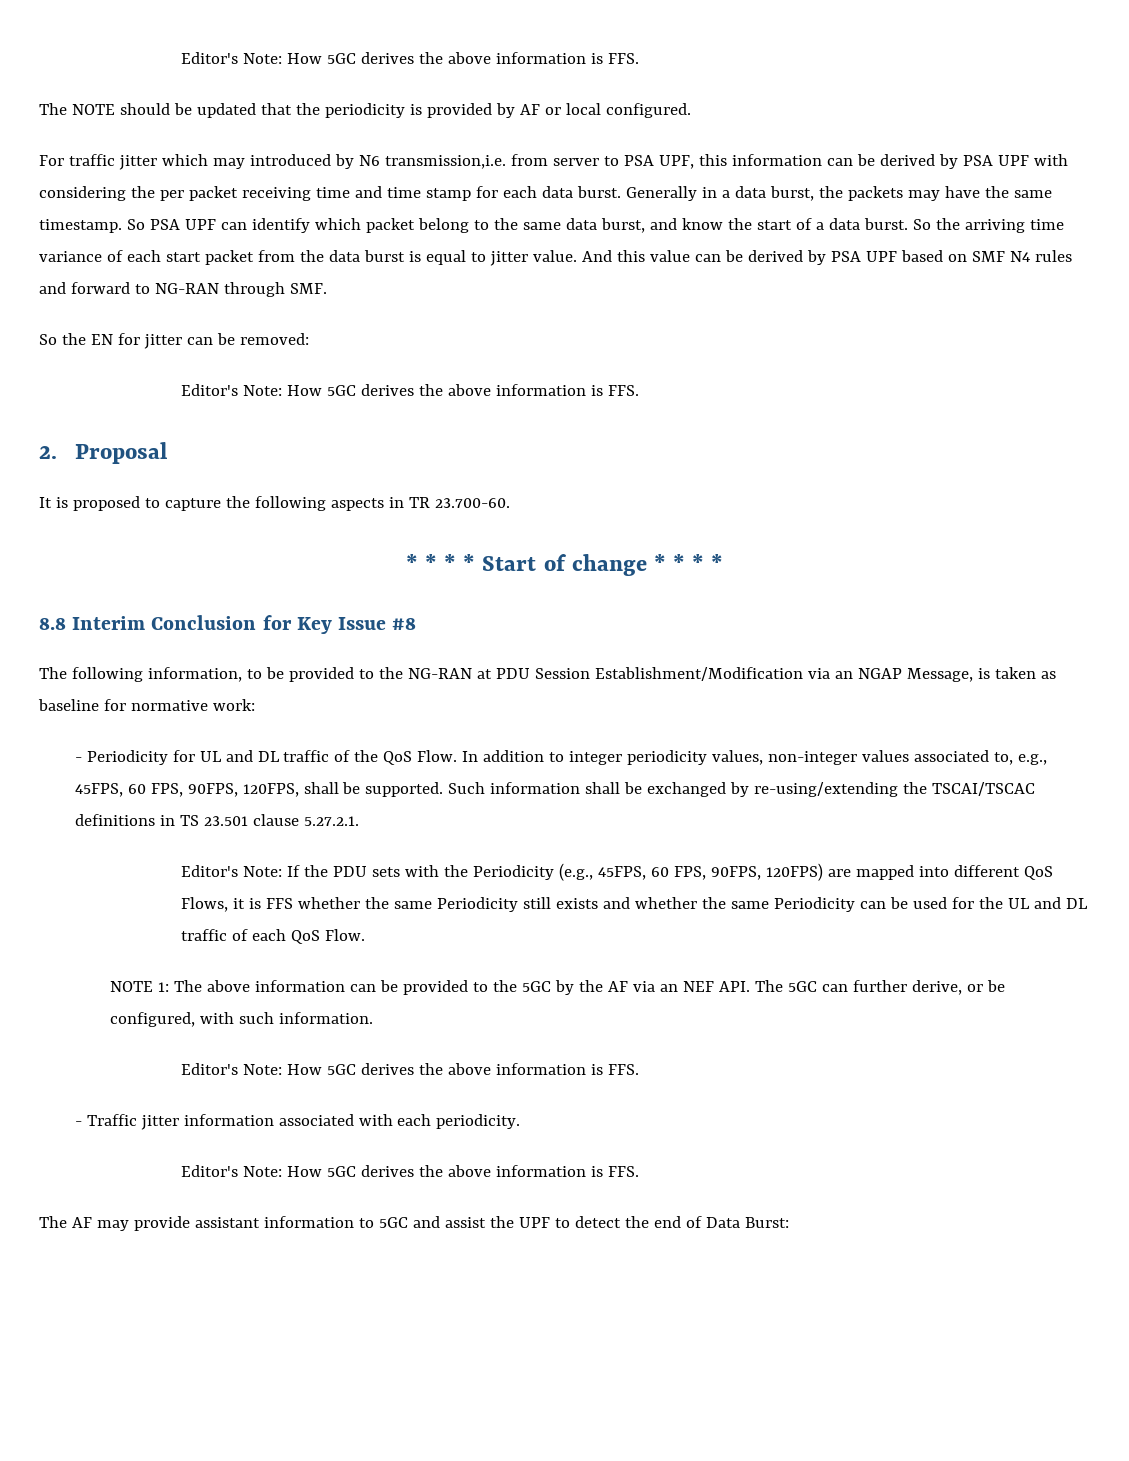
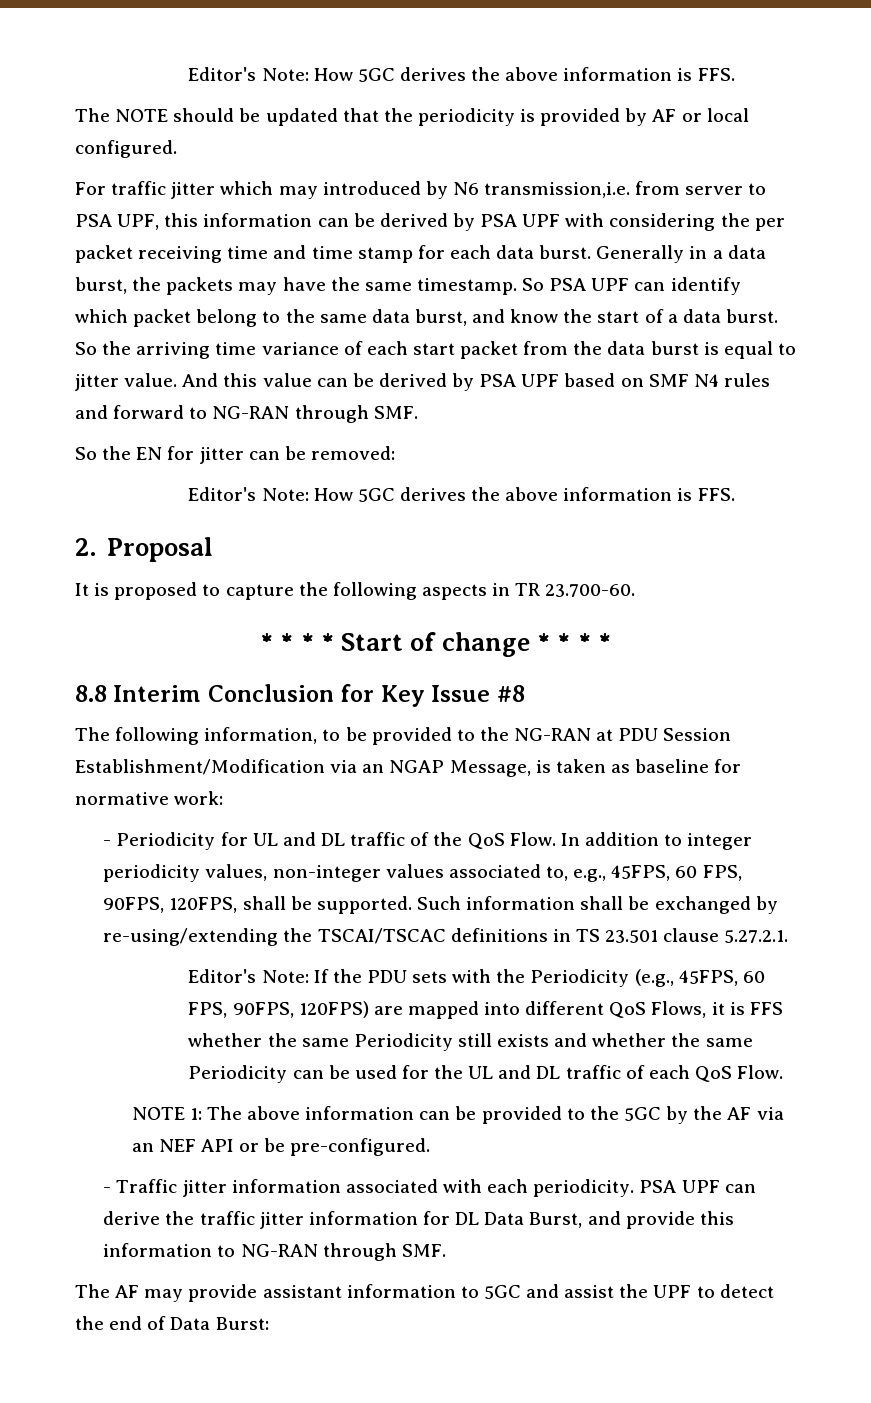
- NOTE 1: The above information can be provided to the 5GC by the AF via an NEF API. The 5GC can further derive, or be configured, with such information.
- Editor's Note: How 5GC derives the above information is FFS.
+ NOTE 1: The above information can be provided to the 5GC by the AF via an NEF API or be pre-configured.
- - Traffic jitter information associated with each periodicity.
- Editor's Note: How 5GC derives the above information is FFS.
+ - Traffic jitter information associated with each periodicity. PSA UPF can derive the traffic jitter information for DL Data Burst, and provide this information to NG-RAN through SMF.

